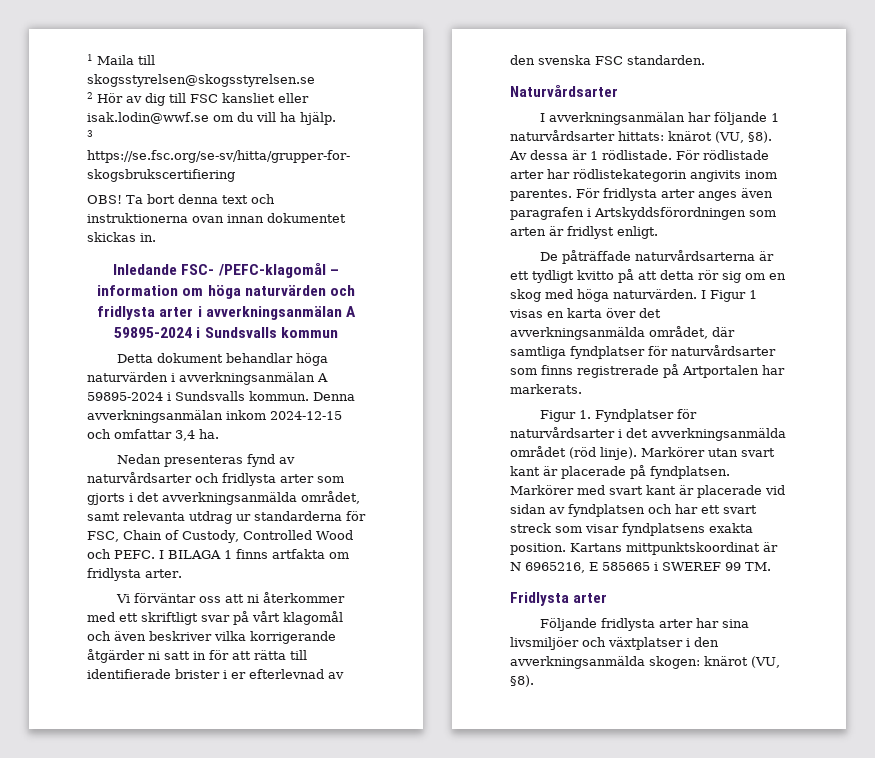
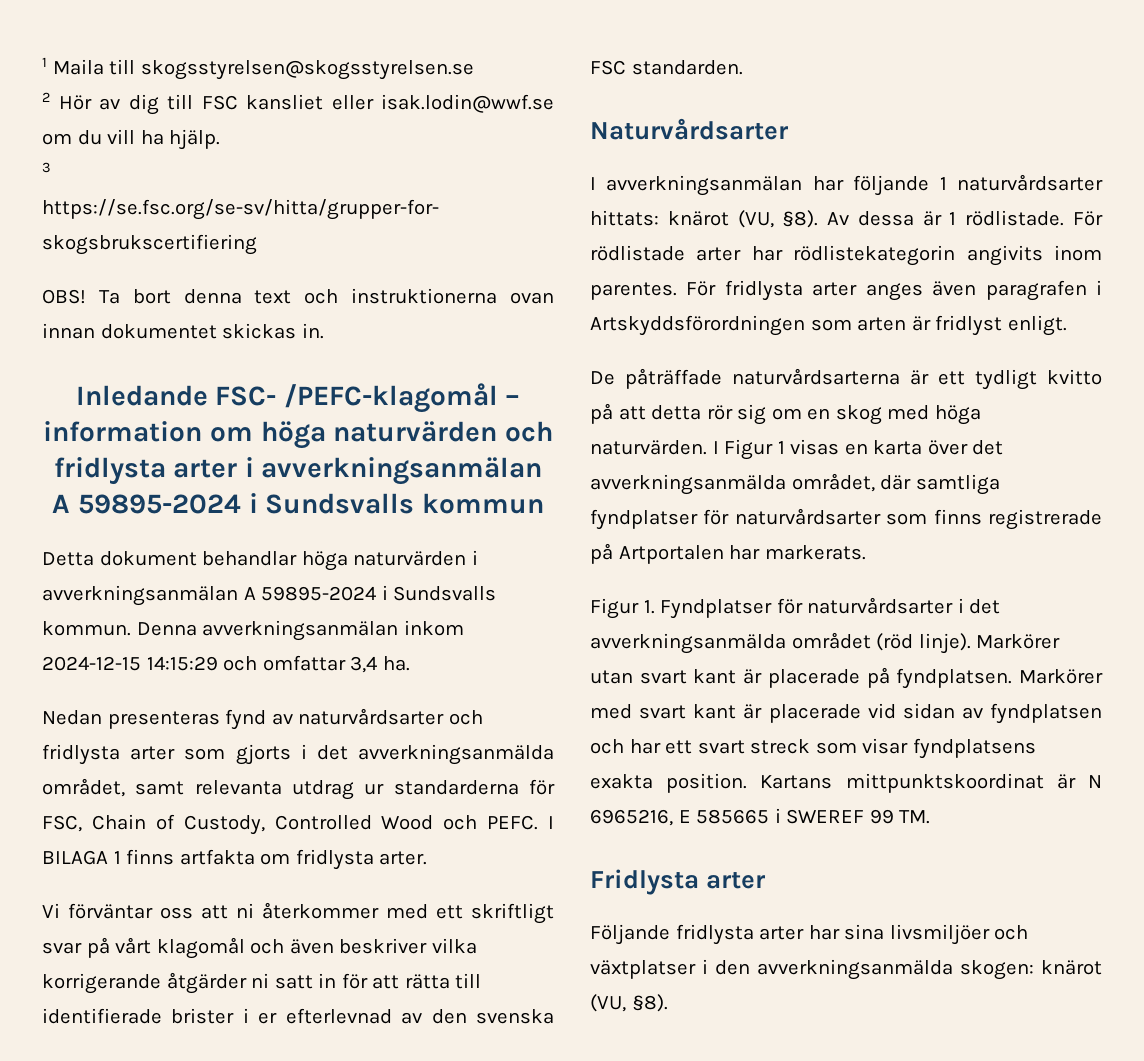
- Denna avverkningsanmälan inkom 2024-12-15 och omfattar 3,4 ha.
+ Denna avverkningsanmälan inkom 2024-12-15 14:15:29 och omfattar 3,4 ha.

